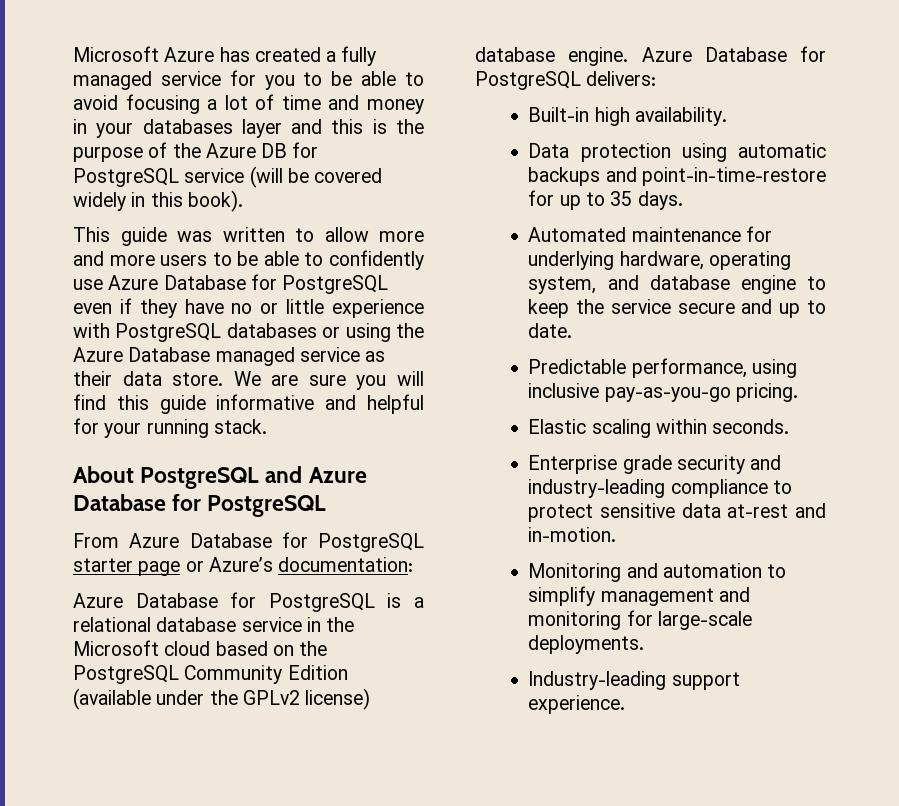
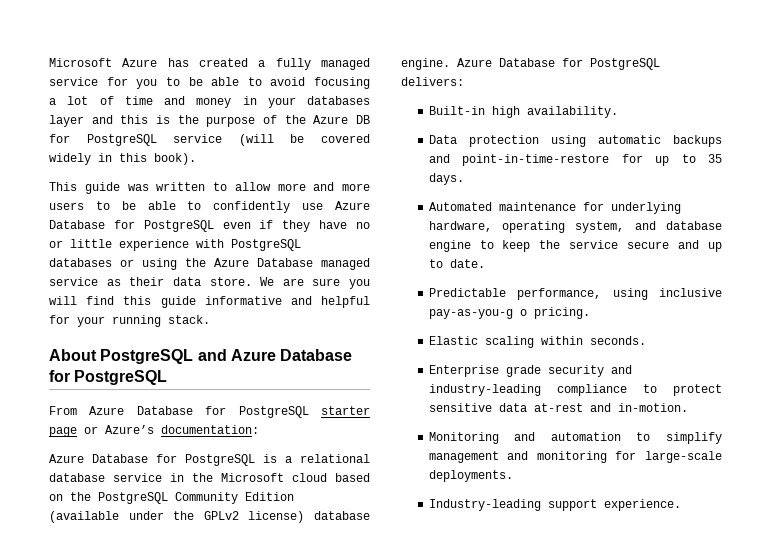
- Predictable performance, using inclusive pay-as-you-go pricing.
+ Predictable performance, using inclusive pay-as-you-g o pricing.

